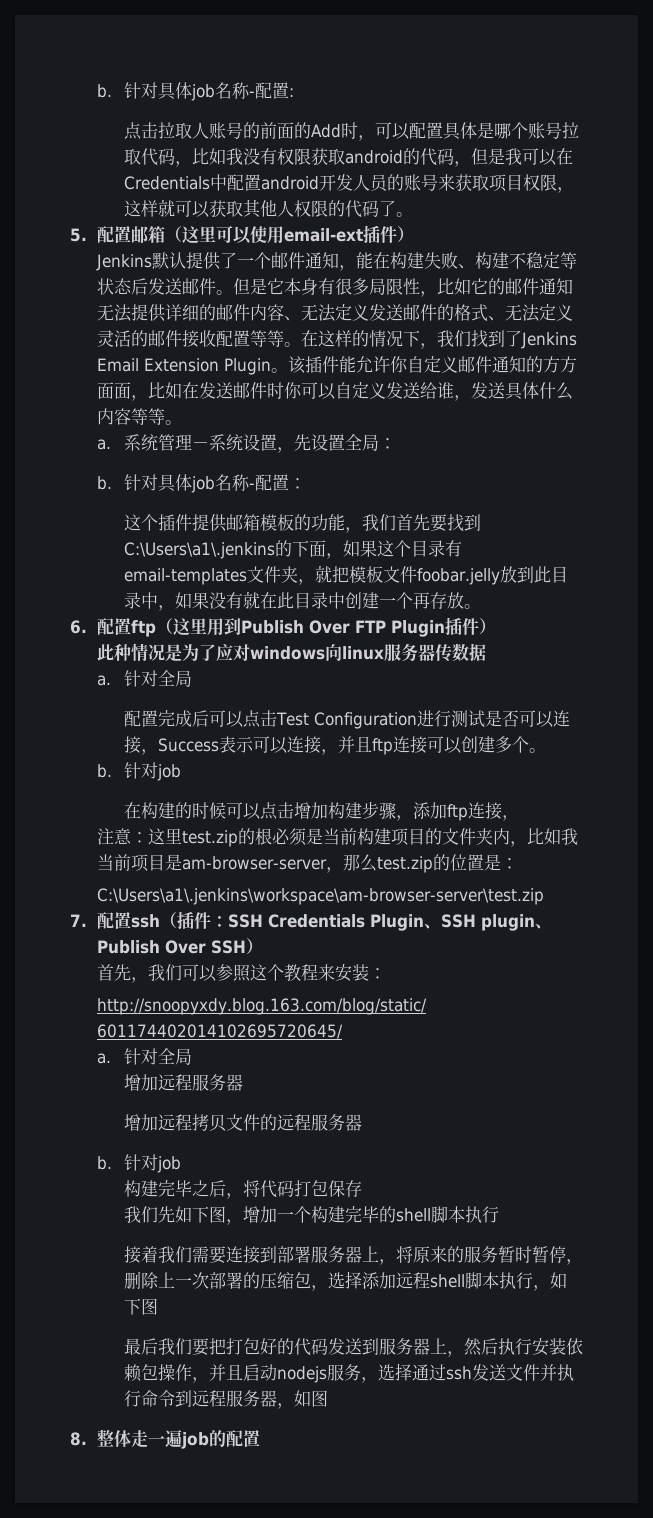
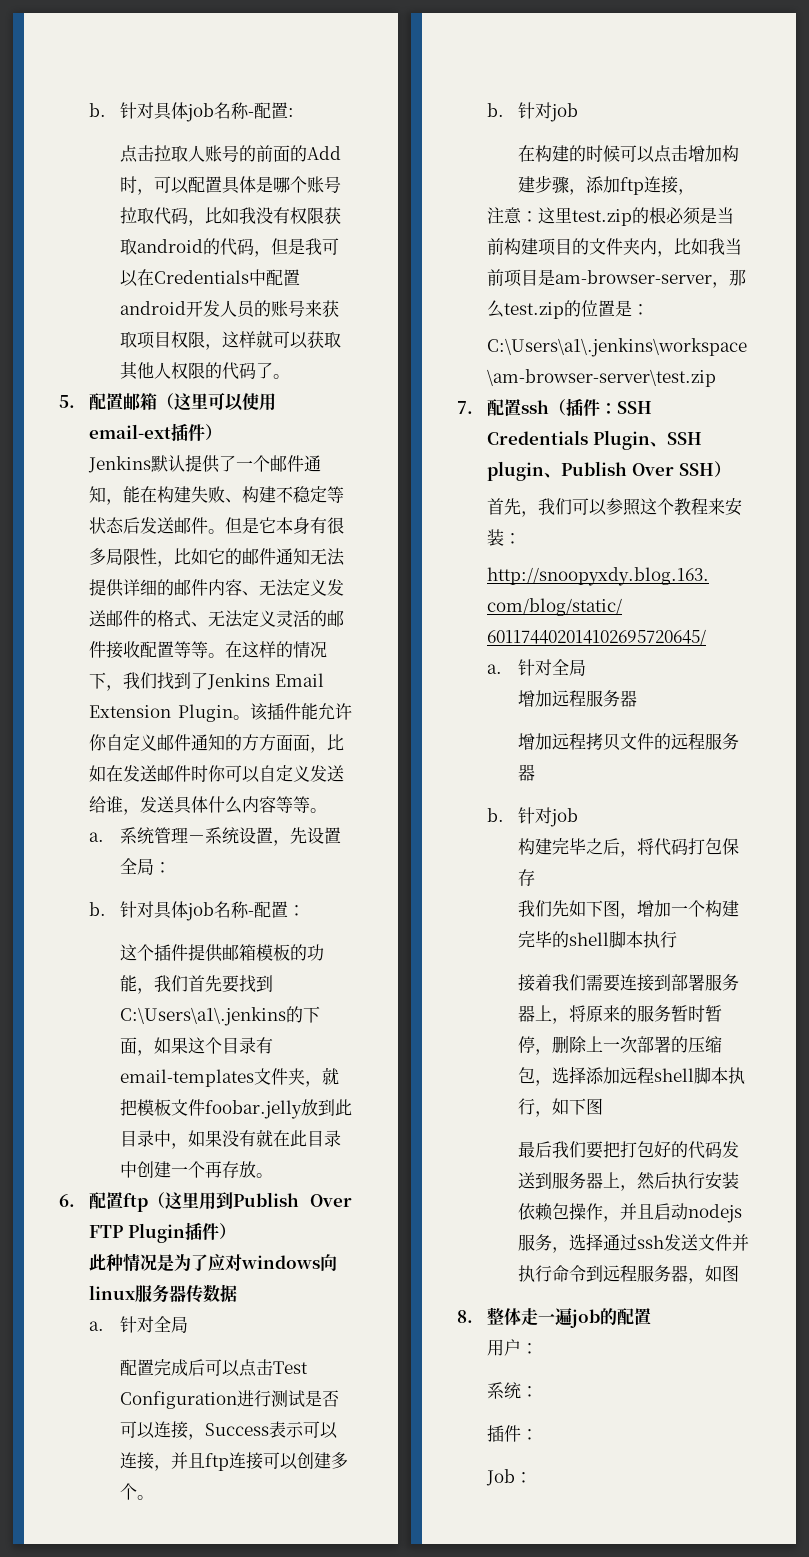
+ 用户：
+ 系统：
+ 插件：
+ Job：

